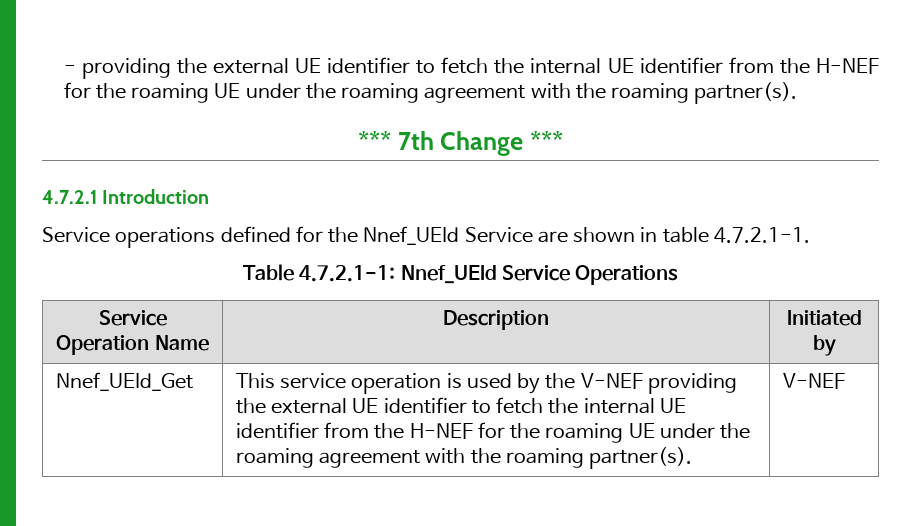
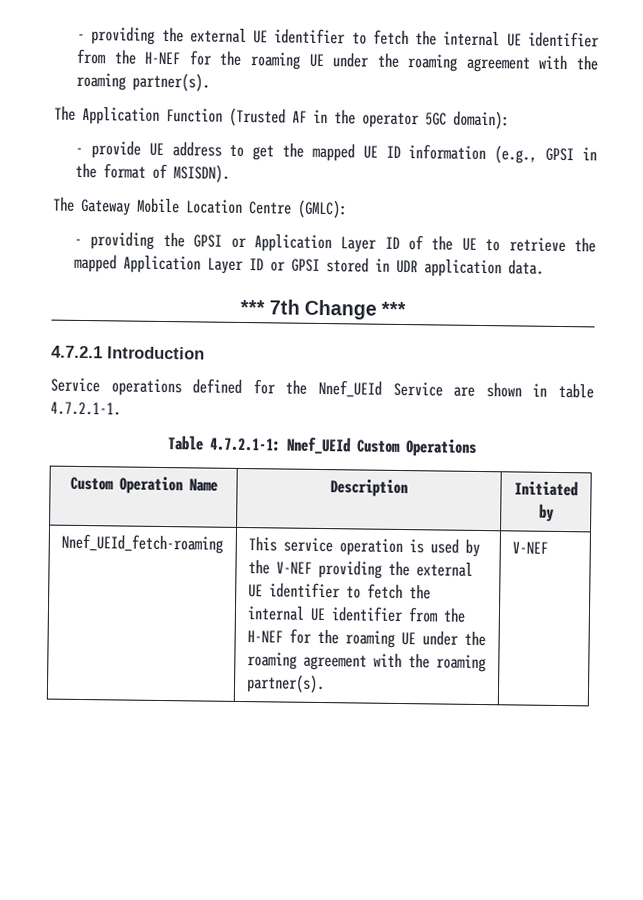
+ The Application Function (Trusted AF in the operator 5GC domain):
+ - provide UE address to get the mapped UE ID information (e.g., GPSI in the format of MSISDN).
+ The Gateway Mobile Location Centre (GMLC):
+ - providing the GPSI or Application Layer ID of the UE to retrieve the mapped Application Layer ID or GPSI stored in UDR application data.
- Table 4.7.2.1-1: Nnef_UEId Service Operations
+ Table 4.7.2.1-1: Nnef_UEId Custom Operations
- Service Operation Name | Description | Initiated by
+ Custom Operation Name | Description | Initiated by
- Nnef_UEId_Get | This service operation is used by the V-NEF providing the external UE identifier to fetch the internal UE identifier from the H-NEF for the roaming UE under the roaming agreement with the roaming partner(s). | V-NEF
+ Nnef_UEId_fetch-roaming | This service operation is used by the V-NEF providing the external UE identifier to fetch the internal UE identifier from the H-NEF for the roaming UE under the roaming agreement with the roaming partner(s). | V-NEF

